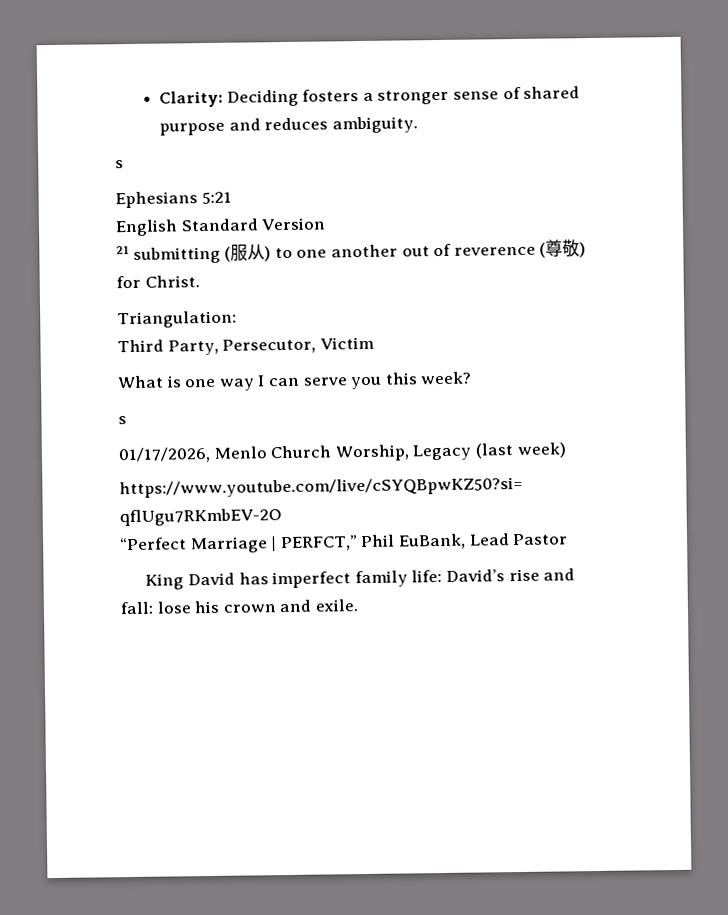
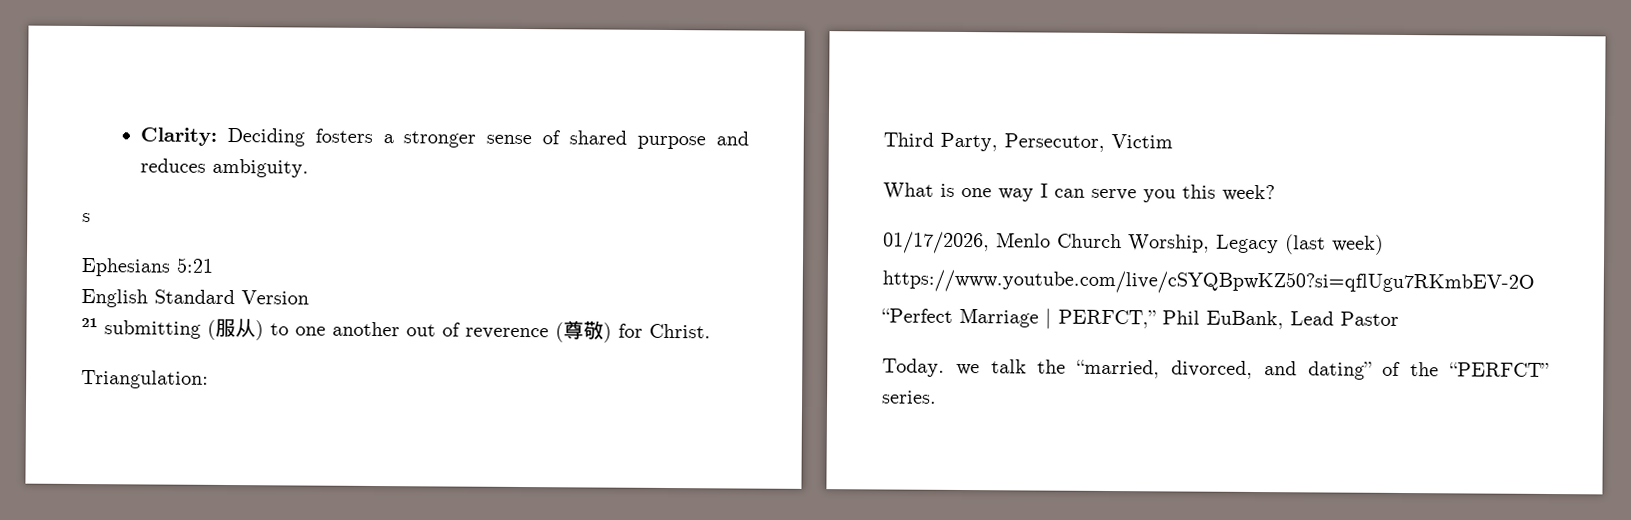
  What is one way I can serve you this week?
- s
- King David has imperfect family life: David’s rise and fall: lose his crown and exile.
+ Today. we talk the “married, divorced, and dating” of the “PERFCT” series.

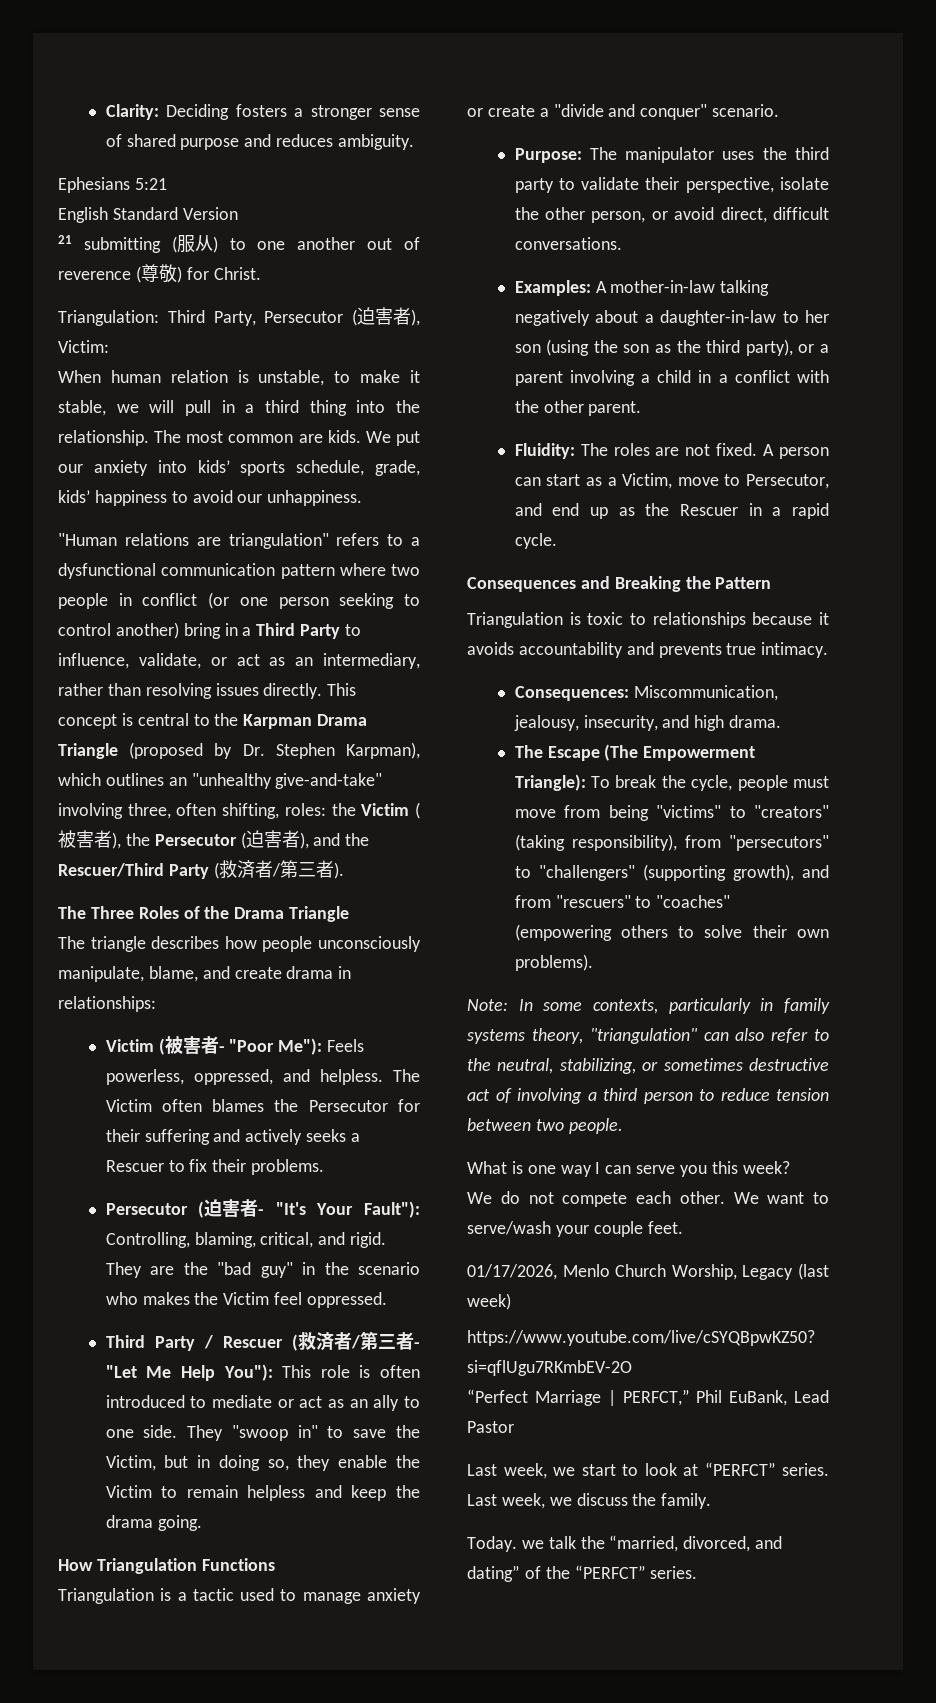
- s
- Triangulation:
- Third Party, Persecutor, Victim
+ Triangulation: Third Party, Persecutor (迫害者), Victim:
+ When human relation is unstable, to make it stable, we will pull in a third thing into the relationship. The most common are kids. We put our anxiety into kids’ sports schedule, grade, kids’ happiness to avoid our unhappiness.
+ "Human relations are triangulation" refers to a dysfunctional communication pattern where two people in conflict (or one person seeking to control another) bring in a Third Party to influence, validate, or act as an intermediary, rather than resolving issues directly. This concept is central to the Karpman Drama Triangle (proposed by Dr. Stephen Karpman), which outlines an "unhealthy give-and-take" involving three, often shifting, roles: the Victim (被害者), the Persecutor (迫害者), and the Rescuer/Third Party (救済者/第三者).
+ The Three Roles of the Drama Triangle
+ The triangle describes how people unconsciously manipulate, blame, and create drama in relationships:
+ Victim (被害者- "Poor Me"): Feels powerless, oppressed, and helpless. The Victim often blames the Persecutor for their suffering and actively seeks a Rescuer to fix their problems.
+ Persecutor (迫害者- "It's Your Fault"): Controlling, blaming, critical, and rigid. They are the "bad guy" in the scenario who makes the Victim feel oppressed.
+ Third Party / Rescuer (救済者/第三者- "Let Me Help You"): This role is often introduced to mediate or act as an ally to one side. They "swoop in" to save the Victim, but in doing so, they enable the Victim to remain helpless and keep the drama going.
+ How Triangulation Functions
+ Triangulation is a tactic used to manage anxiety or create a "divide and conquer" scenario.
+ Purpose: The manipulator uses the third party to validate their perspective, isolate the other person, or avoid direct, difficult conversations.
+ Examples: A mother-in-law talking negatively about a daughter-in-law to her son (using the son as the third party), or a parent involving a child in a conflict with the other parent.
+ Fluidity: The roles are not fixed. A person can start as a Victim, move to Persecutor, and end up as the Rescuer in a rapid cycle.
+ Consequences and Breaking the Pattern
+ Triangulation is toxic to relationships because it avoids accountability and prevents true intimacy.
+ Consequences: Miscommunication, jealousy, insecurity, and high drama.
+ The Escape (The Empowerment Triangle): To break the cycle, people must move from being "victims" to "creators" (taking responsibility), from "persecutors" to "challengers" (supporting growth), and from "rescuers" to "coaches" (empowering others to solve their own problems).
+ Note: In some contexts, particularly in family systems theory, "triangulation" can also refer to the neutral, stabilizing, or sometimes destructive act of involving a third person to reduce tension between two people.
+ We do not compete each other. We want to serve/wash your couple feet.
+ Last week, we start to look at “PERFCT” series. Last week, we discuss the family.

